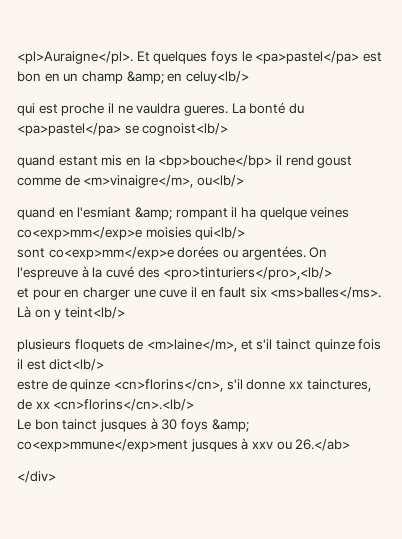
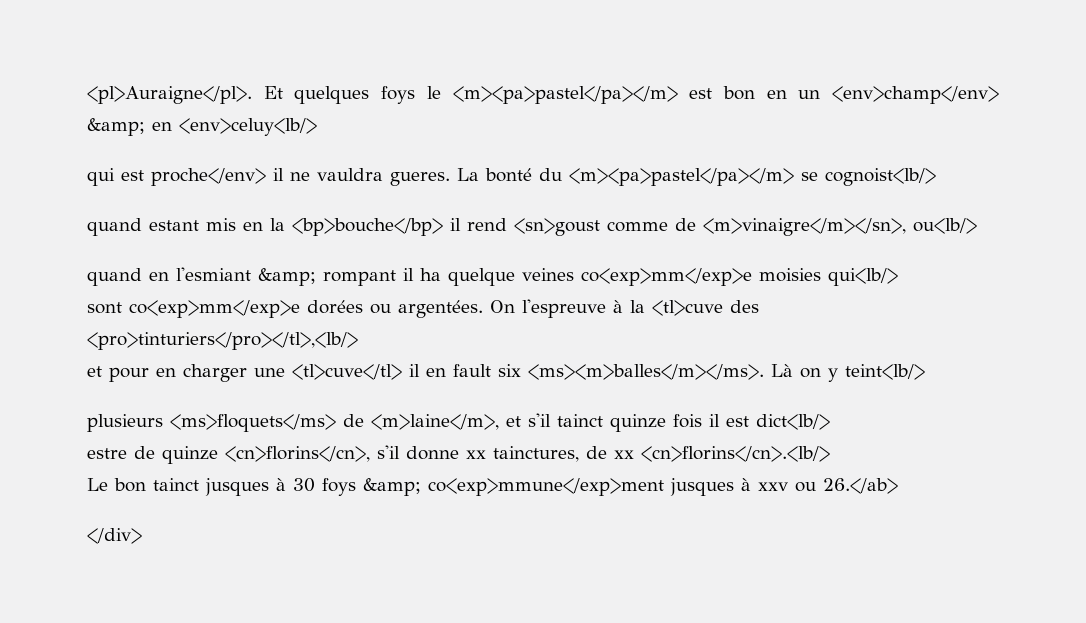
- Et quelques foys le <pa>pastel</pa> est bon en un champ &amp; en celuy<lb/>
+ Et quelques foys le <m><pa>pastel</pa></m> est bon en un <env>champ</env> &amp; en <env>celuy<lb/>
- qui est proche il ne vauldra gueres.
+ qui est proche</env> il ne vauldra gueres.
- La bonté du <pa>pastel</pa> se cognoist<lb/>
+ La bonté du <m><pa>pastel</pa></m> se cognoist<lb/>
- quand estant mis en la <bp>bouche</bp> il rend goust comme de <m>vinaigre</m>, ou<lb/>
+ quand estant mis en la <bp>bouche</bp> il rend <sn>goust comme de <m>vinaigre</m></sn>, ou<lb/>
- On l'espreuve à la cuvé des <pro>tinturiers</pro>,<lb/>
+ On l'espreuve à la <tl>cuve des <pro>tinturiers</pro></tl>,<lb/>
- et pour en charger une cuve il en fault six <ms>balles</ms>.
+ et pour en charger une <tl>cuve</tl> il en fault six <ms><m>balles</m></ms>.
- plusieurs floquets de <m>laine</m>, et s'il tainct quinze fois il est dict<lb/>
+ plusieurs <ms>floquets</ms> de <m>laine</m>, et s'il tainct quinze fois il est dict<lb/>

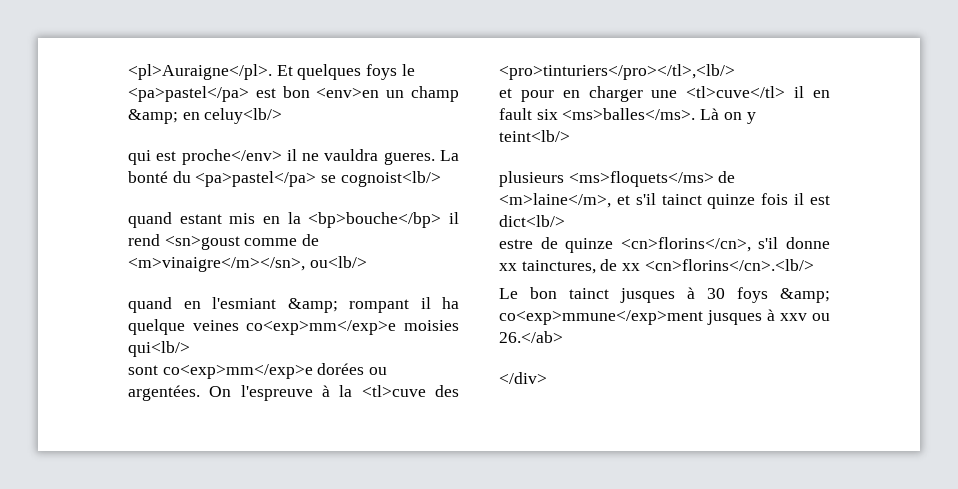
- Et quelques foys le <m><pa>pastel</pa></m> est bon en un <env>champ</env> &amp; en <env>celuy<lb/>
+ Et quelques foys le <pa>pastel</pa> est bon <env>en un champ &amp; en celuy<lb/>
- La bonté du <m><pa>pastel</pa></m> se cognoist<lb/>
+ La bonté du <pa>pastel</pa> se cognoist<lb/>
- et pour en charger une <tl>cuve</tl> il en fault six <ms><m>balles</m></ms>.
+ et pour en charger une <tl>cuve</tl> il en fault six <ms>balles</ms>.

